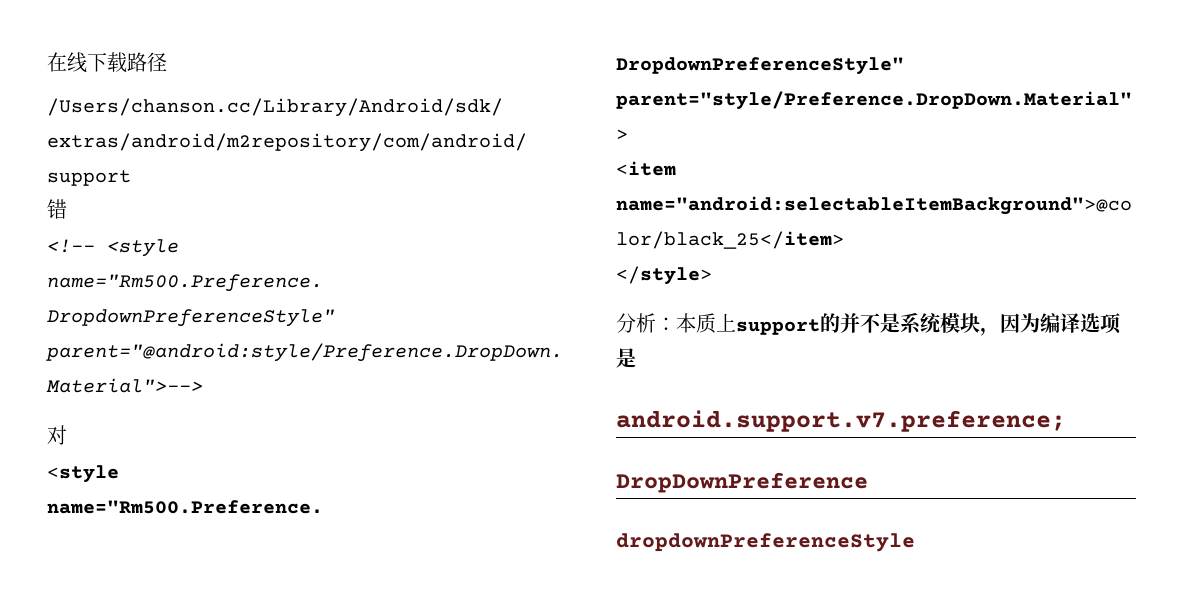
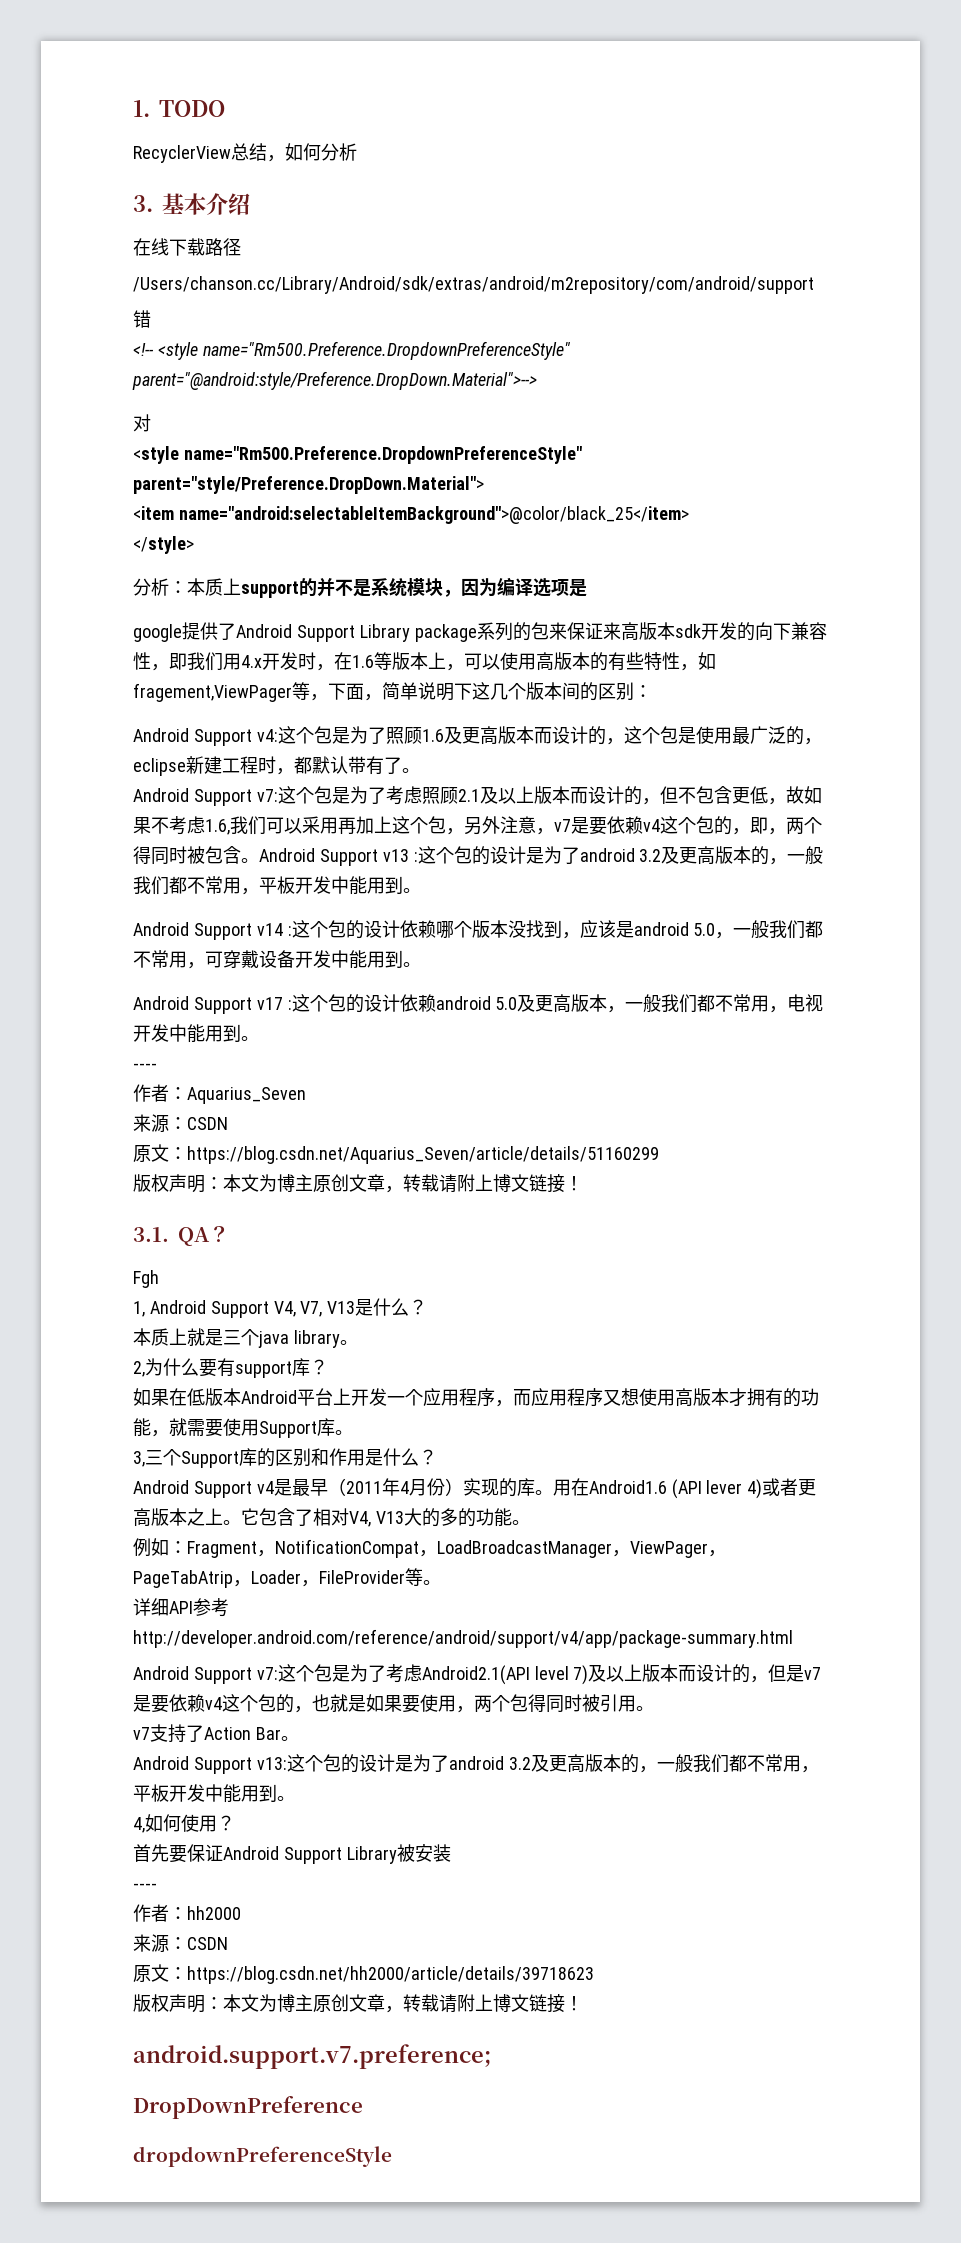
+ 1. TODO
+ RecyclerView总结，如何分析
+ 3.基本介绍
+ google提供了Android Support Library package系列的包来保证来高版本sdk开发的向下兼容性，即我们用4.x开发时，在1.6等版本上，可以使用高版本的有些特性，如fragement,ViewPager等，下面，简单说明下这几个版本间的区别：
+ Android Support v4:这个包是为了照顾1.6及更高版本而设计的，这个包是使用最广泛的，eclipse新建工程时，都默认带有了。
+ Android Support v7:这个包是为了考虑照顾2.1及以上版本而设计的，但不包含更低，故如果不考虑1.6,我们可以采用再加上这个包，另外注意，v7是要依赖v4这个包的，即，两个得同时被包含。Android Support v13 :这个包的设计是为了android 3.2及更高版本的，一般我们都不常用，平板开发中能用到。
+ Android Support v14 :这个包的设计依赖哪个版本没找到，应该是android 5.0，一般我们都不常用，可穿戴设备开发中能用到。
+ Android Support v17 :这个包的设计依赖android 5.0及更高版本，一般我们都不常用，电视开发中能用到。
+ ----
+ 作者：Aquarius_Seven
+ 来源：CSDN
+ 原文：https://blog.csdn.net/Aquarius_Seven/article/details/51160299
+ 版权声明：本文为博主原创文章，转载请附上博文链接！
+ 3.1. QA？
+ Fgh
+ 1, Android Support V4, V7, V13是什么？
+ 本质上就是三个java library。
+ 2,为什么要有support库？
+ 如果在低版本Android平台上开发一个应用程序，而应用程序又想使用高版本才拥有的功能，就需要使用Support库。
+ 3,三个Support库的区别和作用是什么？
+ Android Support v4是最早（2011年4月份）实现的库。用在Android1.6 (API lever 4)或者更高版本之上。它包含了相对V4, V13大的多的功能。
+ 例如：Fragment，NotificationCompat，LoadBroadcastManager，ViewPager，PageTabAtrip，Loader，FileProvider等。
+ 详细API参考http://developer.android.com/reference/android/support/v4/app/package-summary.html
+ Android Support v7:这个包是为了考虑Android2.1(API level 7)及以上版本而设计的，但是v7是要依赖v4这个包的，也就是如果要使用，两个包得同时被引用。
+ v7支持了Action Bar。
+ Android Support v13:这个包的设计是为了android 3.2及更高版本的，一般我们都不常用，平板开发中能用到。
+ 4,如何使用？
+ 首先要保证Android Support Library被安装
+ ----
+ 作者：hh2000
+ 来源：CSDN
+ 原文：https://blog.csdn.net/hh2000/article/details/39718623
+ 版权声明：本文为博主原创文章，转载请附上博文链接！

